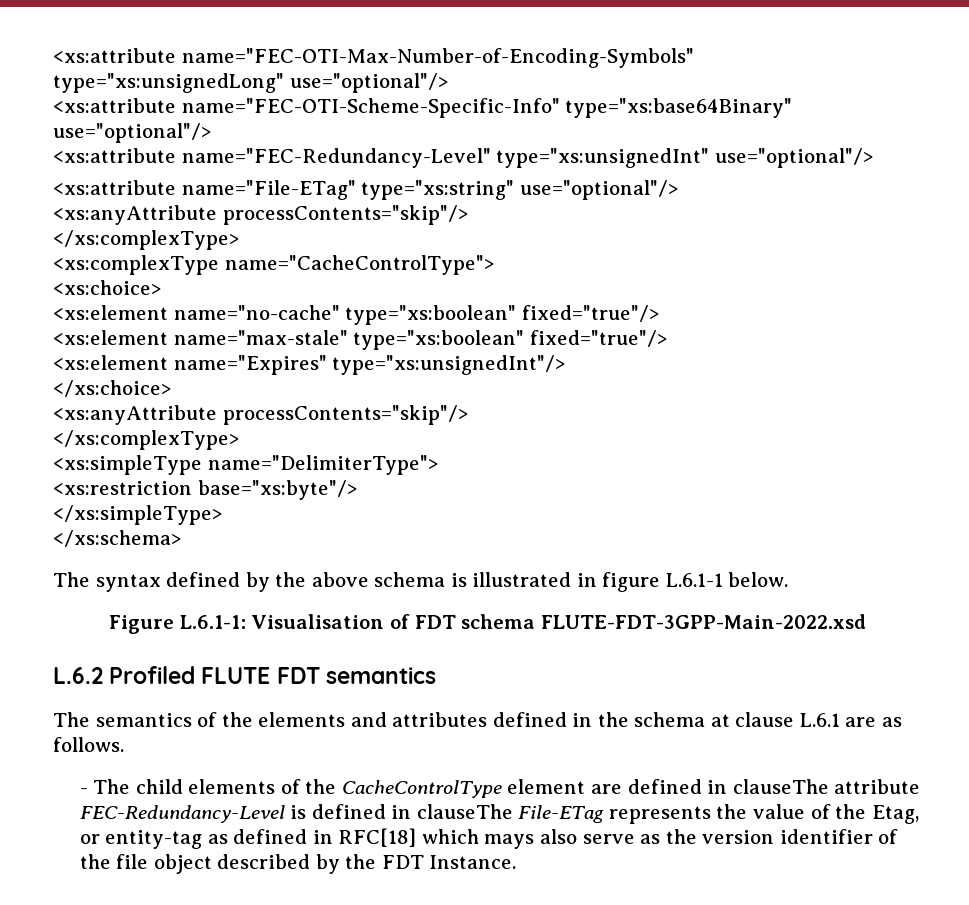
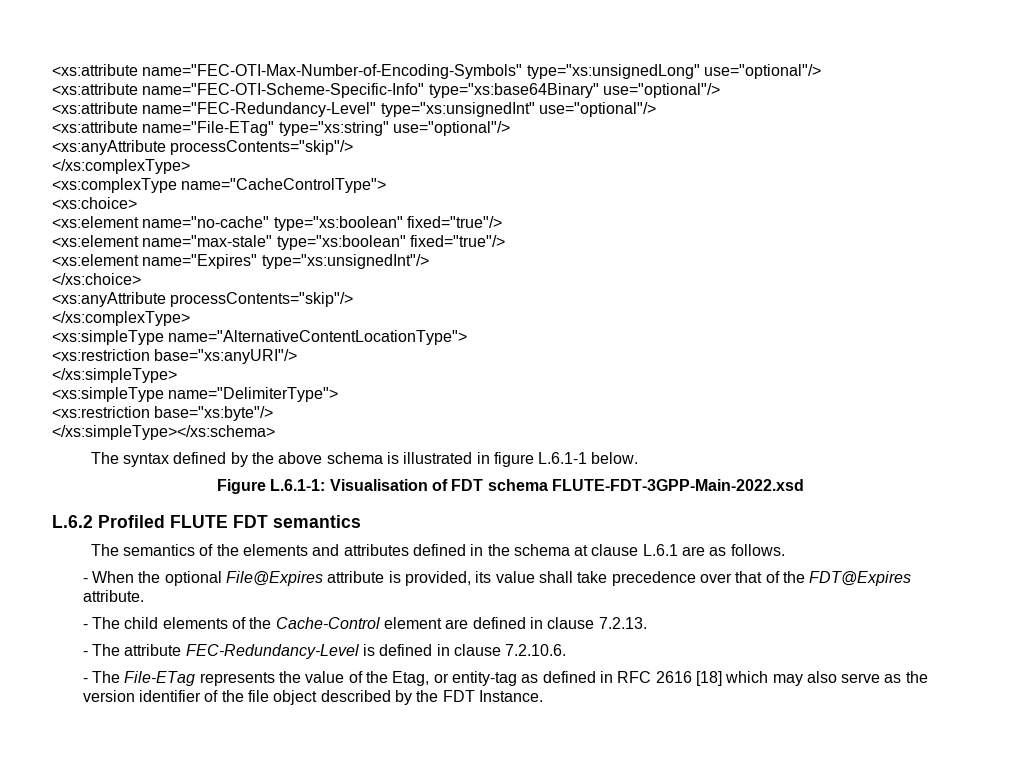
+ <xs:simpleType name="AlternativeContentLocationType">
+ <xs:restriction base="xs:anyURI"/>
+ </xs:simpleType>
- </xs:simpleType>
- </xs:schema>
+ </xs:simpleType></xs:schema>
+ - When the optional File@Expires attribute is provided, its value shall take precedence over that of the FDT@Expires attribute.
- - The child elements of the CacheControlType element are defined in clauseThe attribute FEC-Redundancy-Level is defined in clauseThe File-ETag represents the value of the Etag, or entity-tag as defined in RFC[18] which mays also serve as the version identifier of the file object described by the FDT Instance.
+ - The child elements of the Cache-Control element are defined in clause 7.2.13.
+ - The attribute FEC-Redundancy-Level is defined in clause 7.2.10.6.
+ - The File-ETag represents the value of the Etag, or entity-tag as defined in RFC 2616 [18] which may also serve as the version identifier of the file object described by the FDT Instance.

